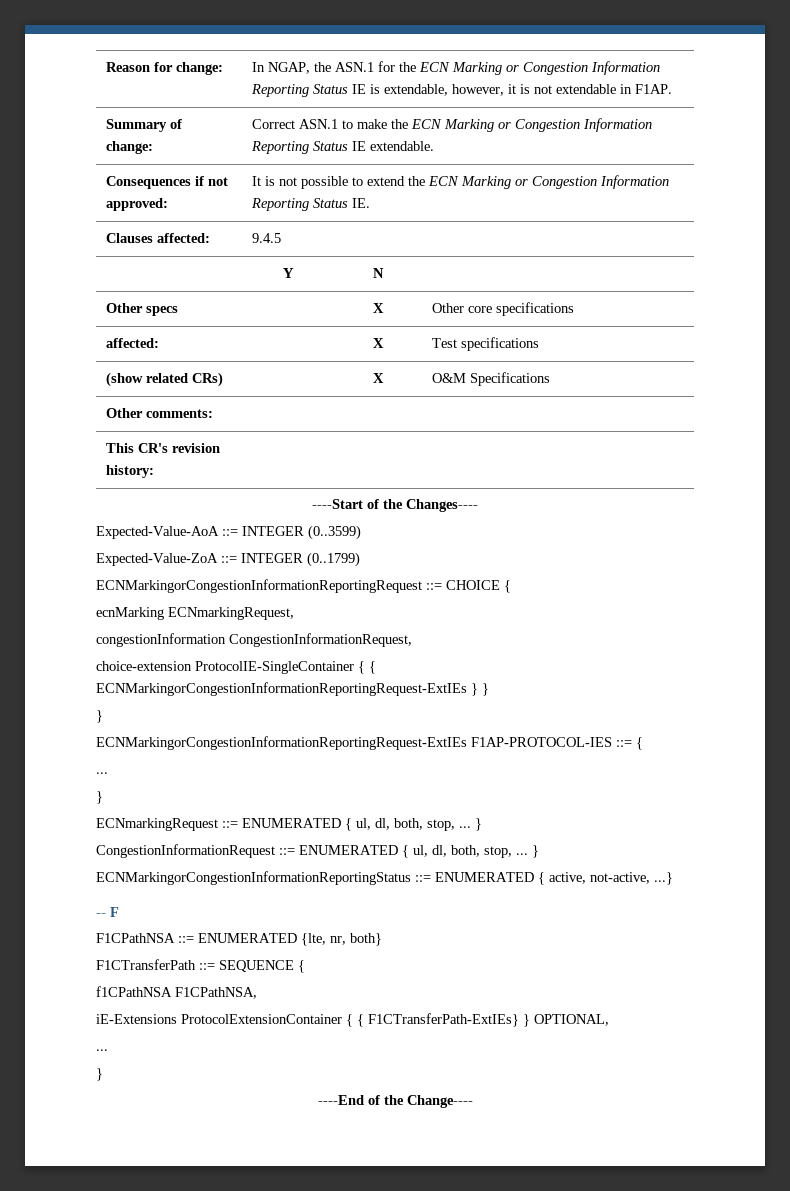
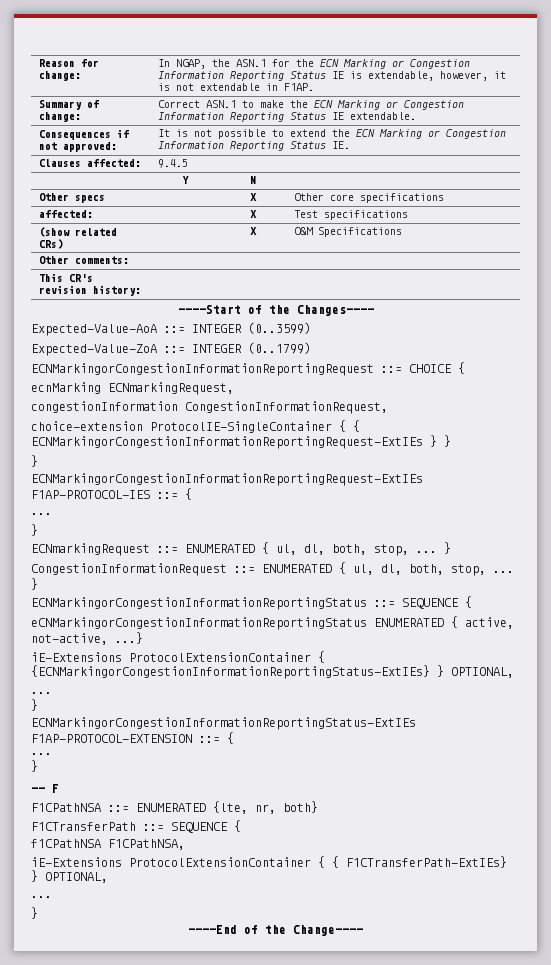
- ECNMarkingorCongestionInformationReportingStatus ::= ENUMERATED { active, not-active, ...}
+ ECNMarkingorCongestionInformationReportingStatus ::= SEQUENCE {
+ eCNMarkingorCongestionInformationReportingStatus ENUMERATED { active, not-active, ...}
+ iE-Extensions ProtocolExtensionContainer { {ECNMarkingorCongestionInformationReportingStatus-ExtIEs} } OPTIONAL,
+ ...
+ }
+ ECNMarkingorCongestionInformationReportingStatus-ExtIEs F1AP-PROTOCOL-EXTENSION ::= {
+ ...
+ }

